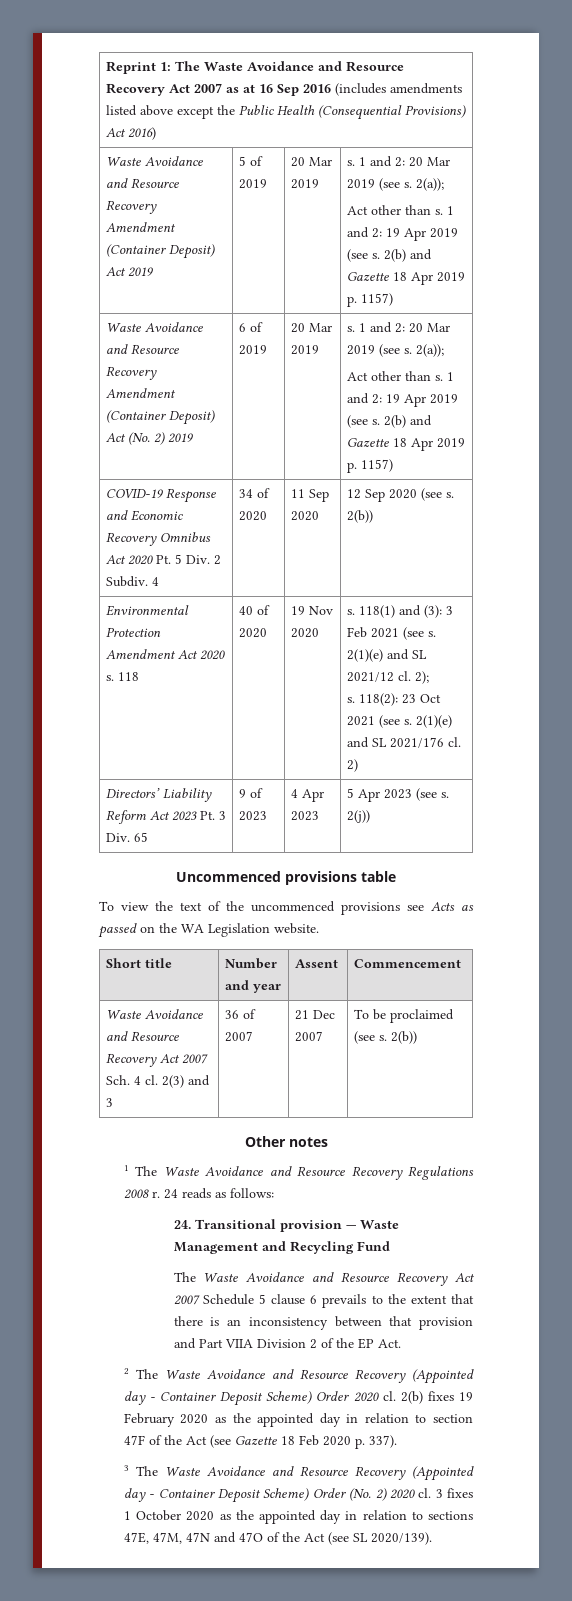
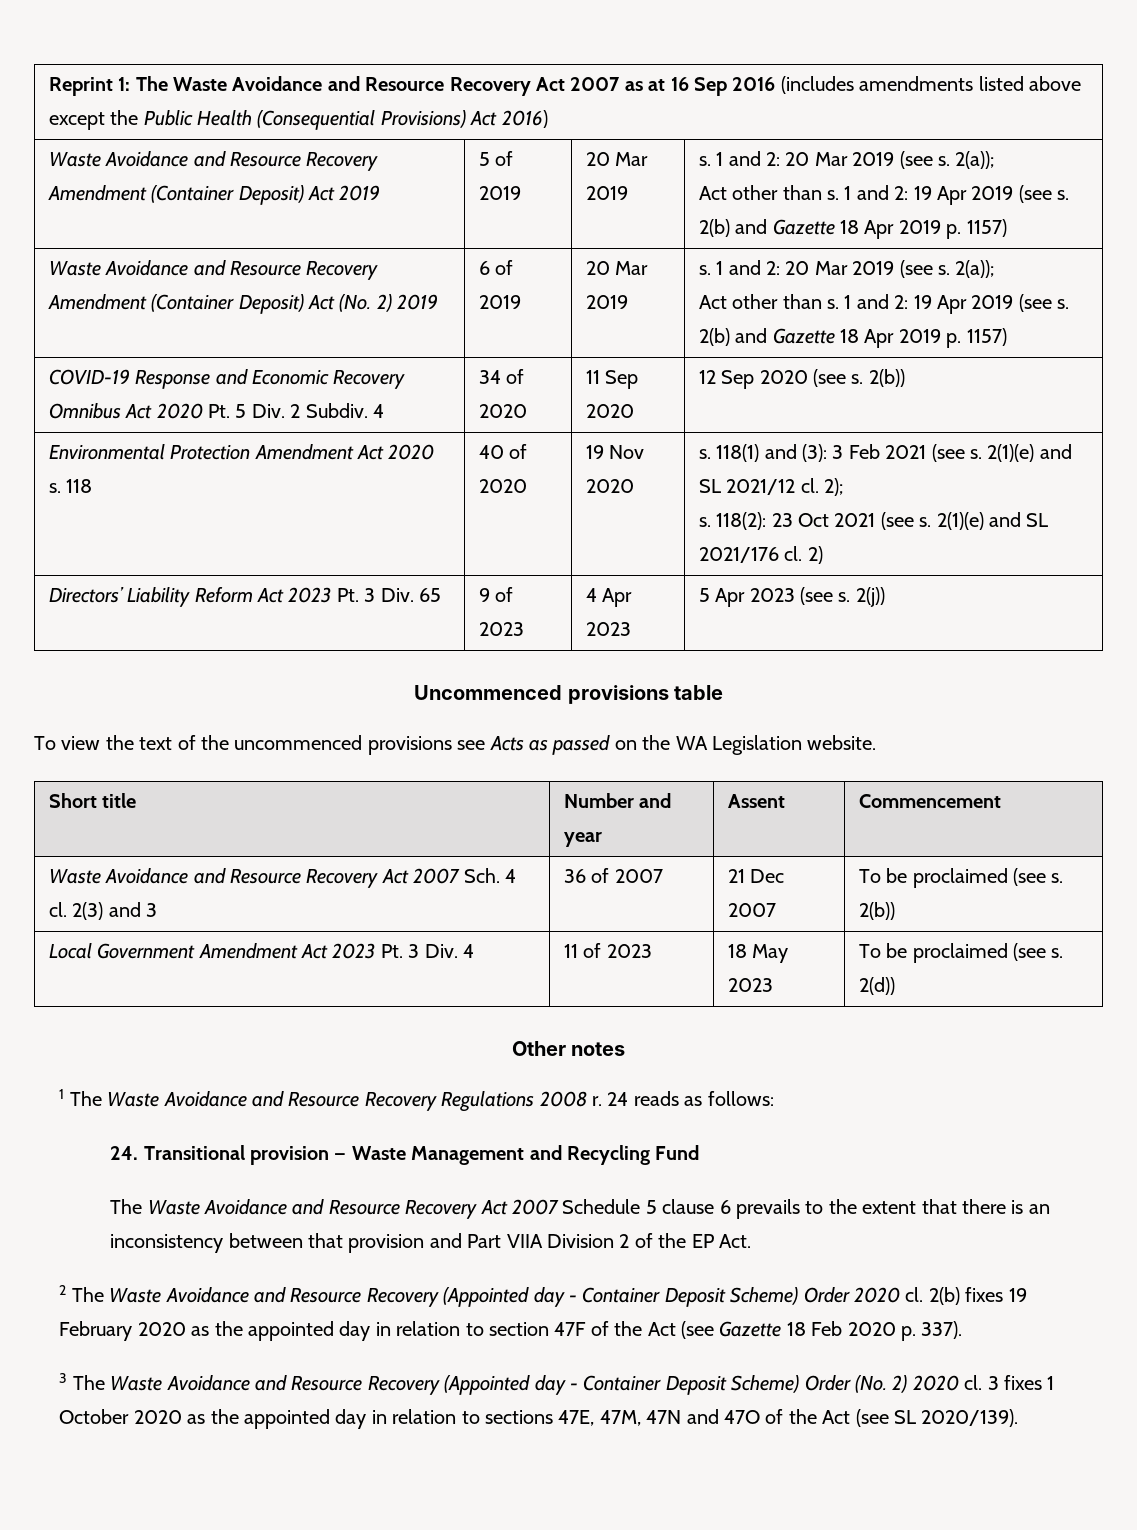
+ Local Government Amendment Act 2023 Pt. 3 Div. 4 | 11 of 2023 | 18 May 2023 | To be proclaimed (see s. 2(d))

